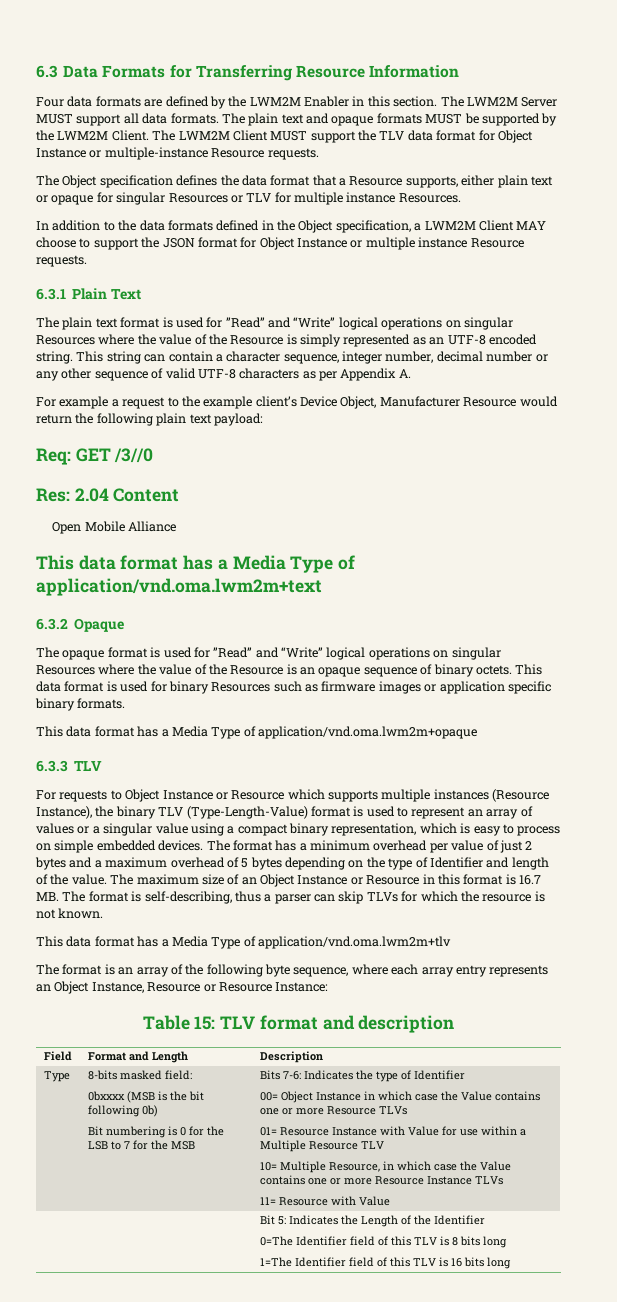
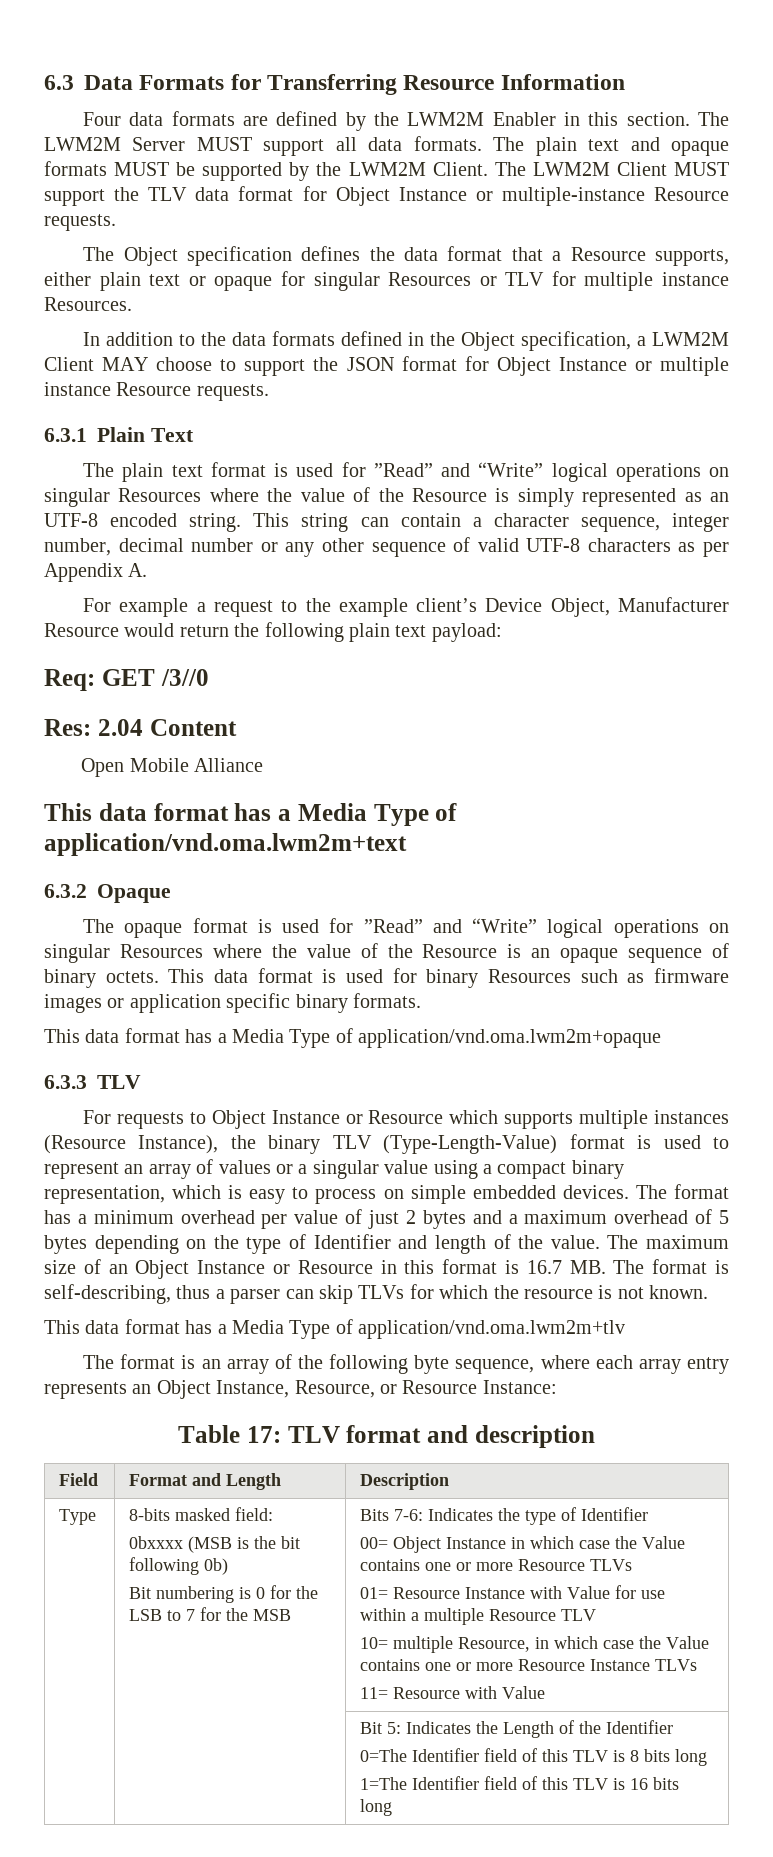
- The format is an array of the following byte sequence, where each array entry represents an Object Instance, Resource or Resource Instance:
+ The format is an array of the following byte sequence, where each array entry represents an Object Instance, Resource, or Resource Instance:
- Table 15: TLV format and description
+ Table 17: TLV format and description
- 01= Resource Instance with Value for use within a Multiple Resource TLV
+ 01= Resource Instance with Value for use within a multiple Resource TLV
- 10= Multiple Resource, in which case the Value contains one or more Resource Instance TLVs
+ 10= multiple Resource, in which case the Value contains one or more Resource Instance TLVs

